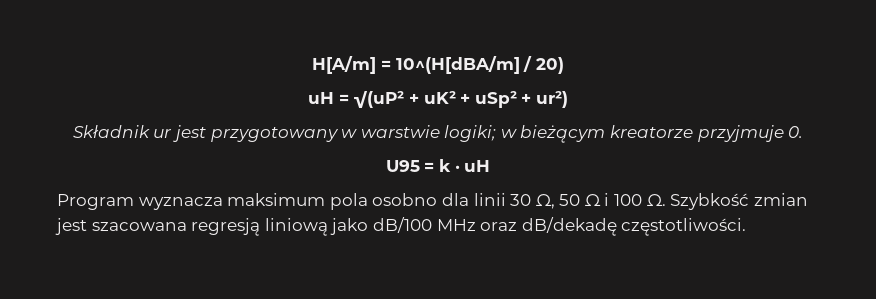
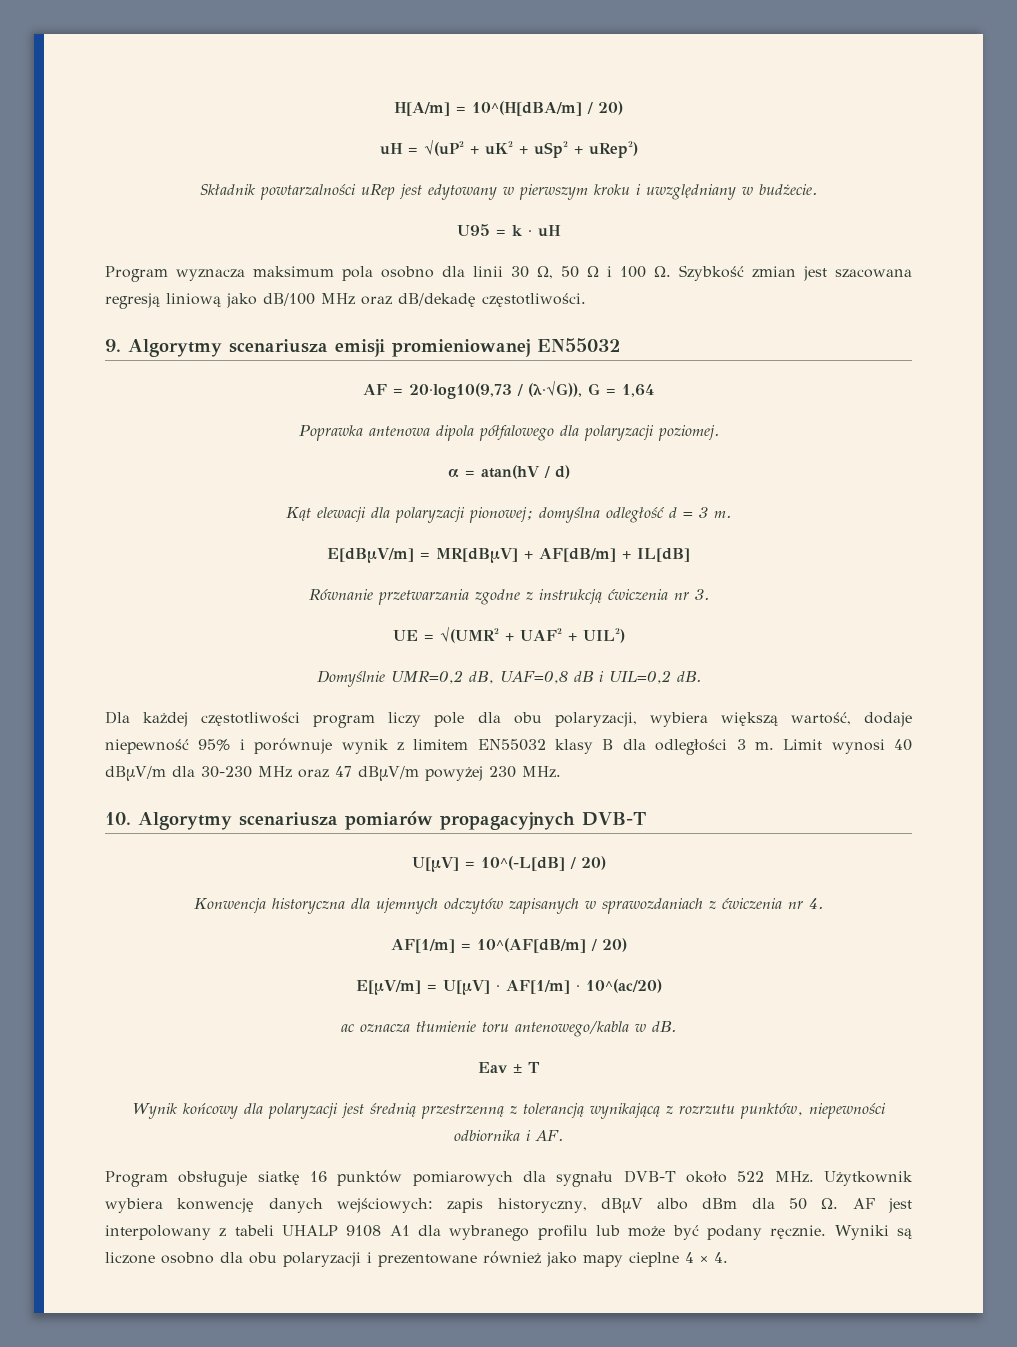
- uH = √(uP² + uK² + uSp² + ur²)
+ uH = √(uP² + uK² + uSp² + uRep²)
- Składnik ur jest przygotowany w warstwie logiki; w bieżącym kreatorze przyjmuje 0.
+ Składnik powtarzalności uRep jest edytowany w pierwszym kroku i uwzględniany w budżecie.
+ 9. Algorytmy scenariusza emisji promieniowanej EN55032
+ AF = 20·log10(9,73 / (λ·√G)), G = 1,64
+ Poprawka antenowa dipola półfalowego dla polaryzacji poziomej.
+ α = atan(hV / d)
+ Kąt elewacji dla polaryzacji pionowej; domyślna odległość d = 3 m.
+ E[dBµV/m] = MR[dBµV] + AF[dB/m] + IL[dB]
+ Równanie przetwarzania zgodne z instrukcją ćwiczenia nr 3.
+ UE = √(UMR² + UAF² + UIL²)
+ Domyślnie UMR=0,2 dB, UAF=0,8 dB i UIL=0,2 dB.
+ Dla każdej częstotliwości program liczy pole dla obu polaryzacji, wybiera większą wartość, dodaje niepewność 95% i porównuje wynik z limitem EN55032 klasy B dla odległości 3 m. Limit wynosi 40 dBµV/m dla 30-230 MHz oraz 47 dBµV/m powyżej 230 MHz.
+ 10. Algorytmy scenariusza pomiarów propagacyjnych DVB-T
+ U[µV] = 10^(-L[dB] / 20)
+ Konwencja historyczna dla ujemnych odczytów zapisanych w sprawozdaniach z ćwiczenia nr 4.
+ AF[1/m] = 10^(AF[dB/m] / 20)
+ E[µV/m] = U[µV] · AF[1/m] · 10^(ac/20)
+ ac oznacza tłumienie toru antenowego/kabla w dB.
+ Eav ± T
+ Wynik końcowy dla polaryzacji jest średnią przestrzenną z tolerancją wynikającą z rozrzutu punktów, niepewności odbiornika i AF.
+ Program obsługuje siatkę 16 punktów pomiarowych dla sygnału DVB-T około 522 MHz. Użytkownik wybiera konwencję danych wejściowych: zapis historyczny, dBµV albo dBm dla 50 Ω. AF jest interpolowany z tabeli UHALP 9108 A1 dla wybranego profilu lub może być podany ręcznie. Wyniki są liczone osobno dla obu polaryzacji i prezentowane również jako mapy cieplne 4 × 4.

